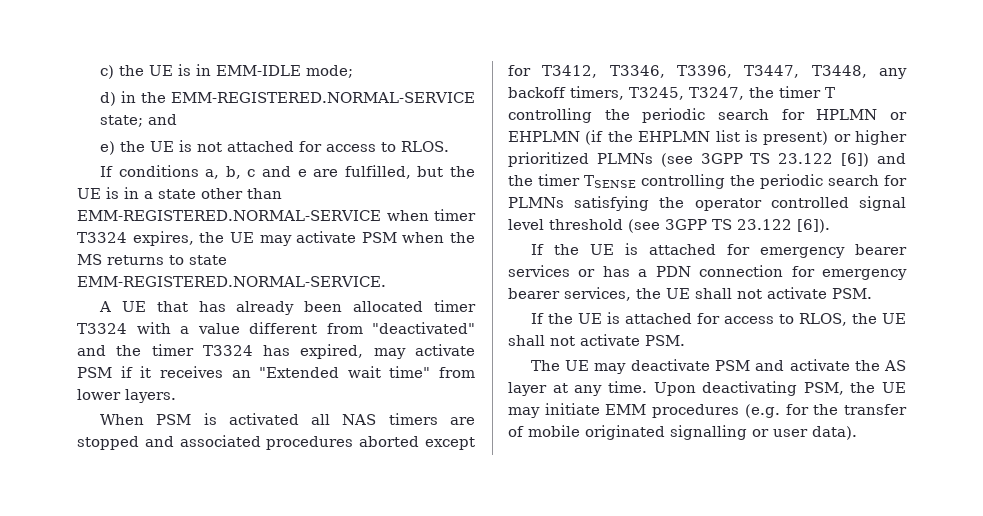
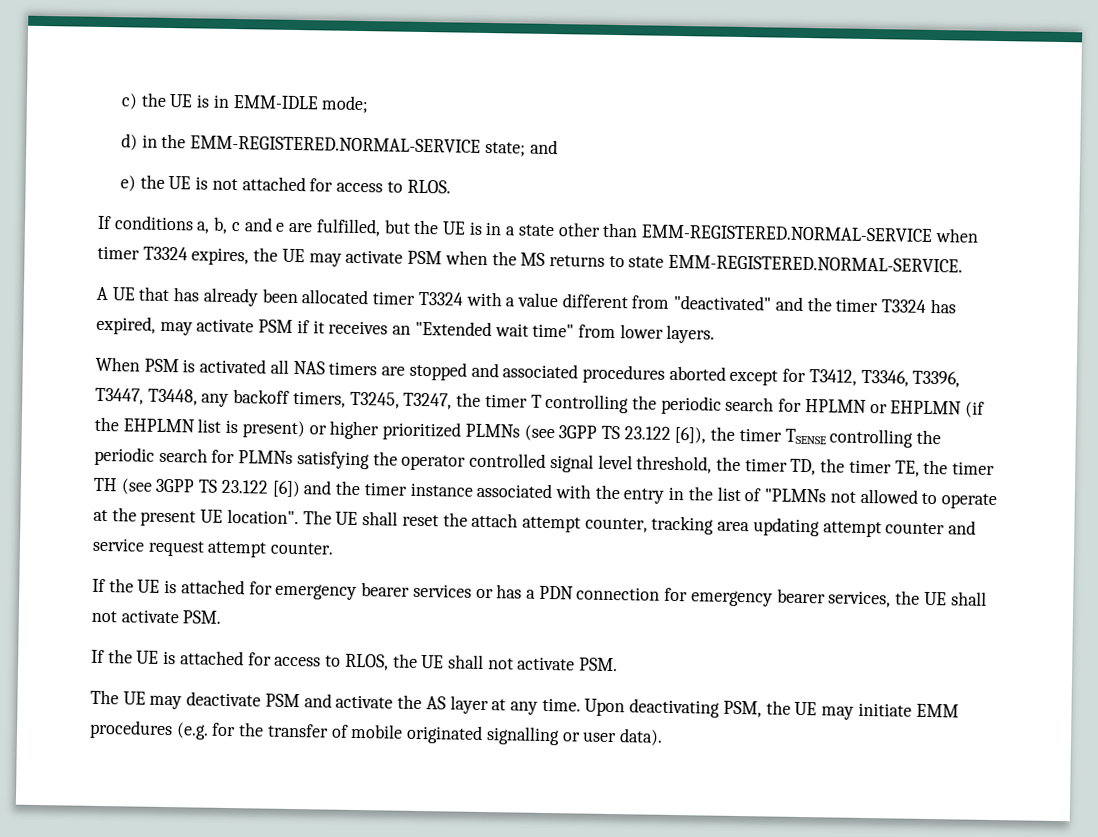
- When PSM is activated all NAS timers are stopped and associated procedures aborted except for T3412, T3346, T3396, T3447, T3448, any backoff timers, T3245, T3247, the timer T controlling the periodic search for HPLMN or EHPLMN (if the EHPLMN list is present) or higher prioritized PLMNs (see 3GPP TS 23.122 [6]) and the timer TSENSE controlling the periodic search for PLMNs satisfying the operator controlled signal level threshold (see 3GPP TS 23.122 [6]).
+ When PSM is activated all NAS timers are stopped and associated procedures aborted except for T3412, T3346, T3396, T3447, T3448, any backoff timers, T3245, T3247, the timer T controlling the periodic search for HPLMN or EHPLMN (if the EHPLMN list is present) or higher prioritized PLMNs (see 3GPP TS 23.122 [6]), the timer TSENSE controlling the periodic search for PLMNs satisfying the operator controlled signal level threshold, the timer TD, the timer TE, the timer TH (see 3GPP TS 23.122 [6]) and the timer instance associated with the entry in the list of "PLMNs not allowed to operate at the present UE location". The UE shall reset the attach attempt counter, tracking area updating attempt counter and service request attempt counter.

